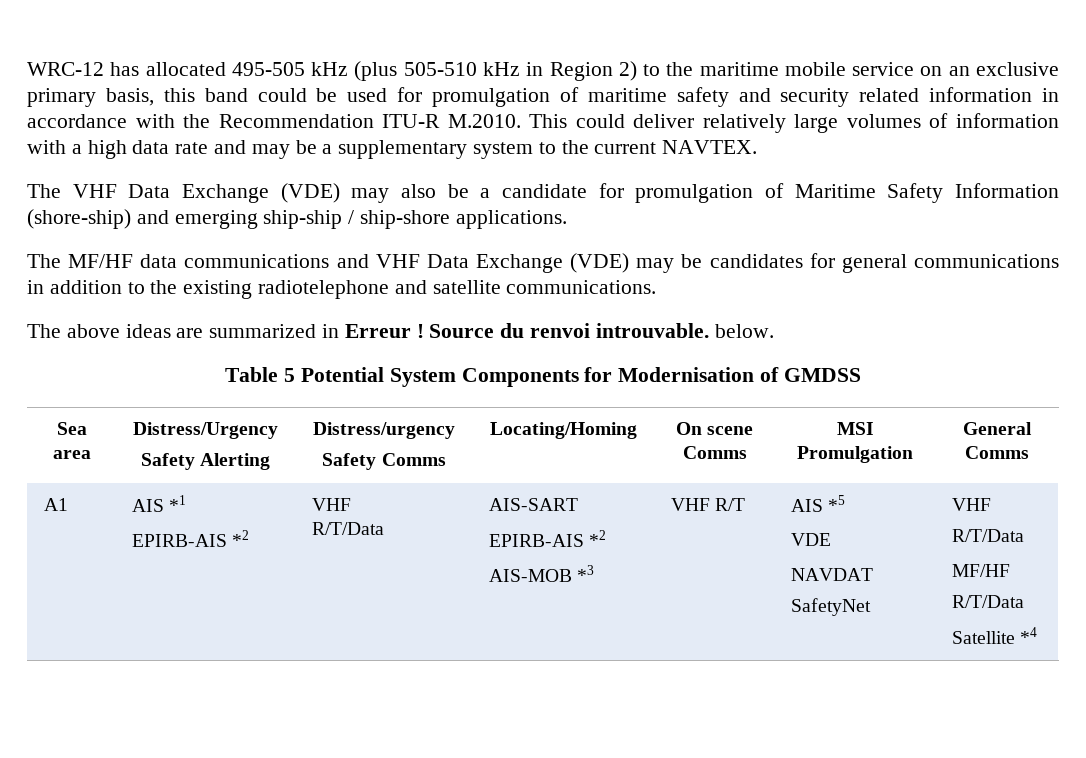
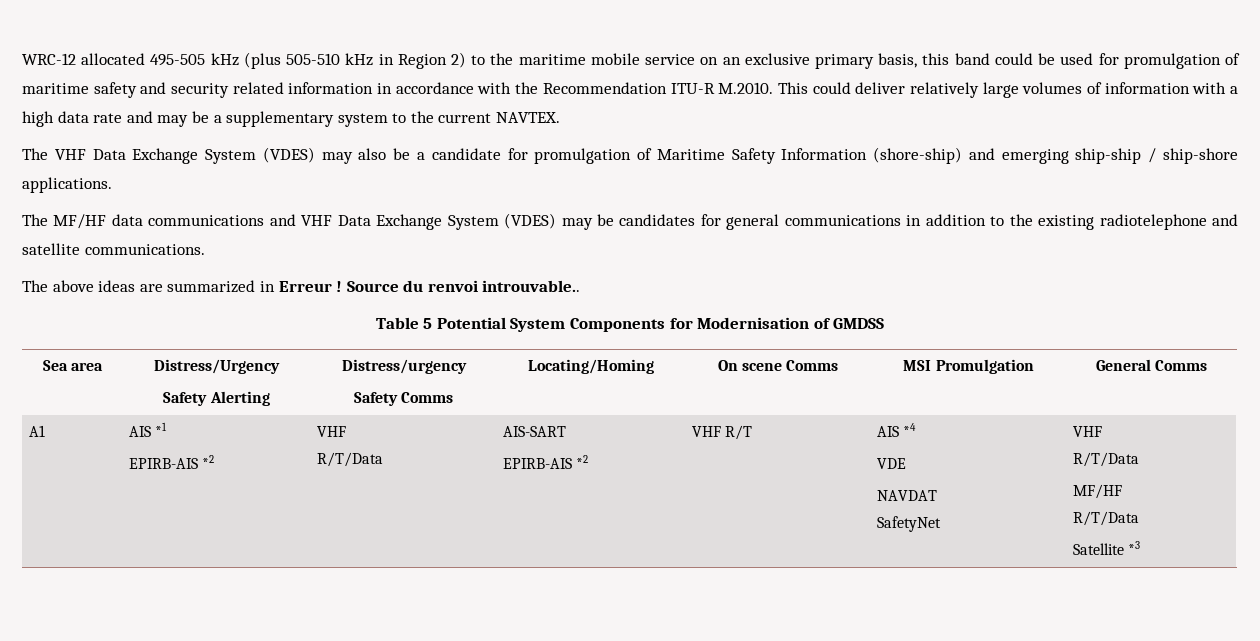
- WRC-12 has allocated 495-505 kHz (plus 505-510 kHz in Region 2) to the maritime mobile service on an exclusive primary basis, this band could be used for promulgation of maritime safety and security related information in accordance with the Recommendation ITU-R M.2010. This could deliver relatively large volumes of information with a high data rate and may be a supplementary system to the current NAVTEX.
+ WRC-12 allocated 495-505 kHz (plus 505-510 kHz in Region 2) to the maritime mobile service on an exclusive primary basis, this band could be used for promulgation of maritime safety and security related information in accordance with the Recommendation ITU-R M.2010. This could deliver relatively large volumes of information with a high data rate and may be a supplementary system to the current NAVTEX.
- The VHF Data Exchange (VDE) may also be a candidate for promulgation of Maritime Safety Information (shore-ship) and emerging ship-ship / ship-shore applications.
+ The VHF Data Exchange System (VDES) may also be a candidate for promulgation of Maritime Safety Information (shore-ship) and emerging ship-ship / ship-shore applications.
- The MF/HF data communications and VHF Data Exchange (VDE) may be candidates for general communications in addition to the existing radiotelephone and satellite communications.
+ The MF/HF data communications and VHF Data Exchange System (VDES) may be candidates for general communications in addition to the existing radiotelephone and satellite communications.
- Source du renvoi introuvable. below.
+ Source du renvoi introuvable..
  A1 | AIS *1
  EPIRB-AIS *2 | VHF
  R/T/Data | AIS-SART
- EPIRB-AIS *2
- AIS-MOB *3 | VHF R/T | AIS *5
+ EPIRB-AIS *2 | VHF R/T | AIS *4
  VDE
  NAVDAT
  SafetyNet | VHF
  R/T/Data
  MF/HF
  R/T/Data
- Satellite *4
+ Satellite *3

